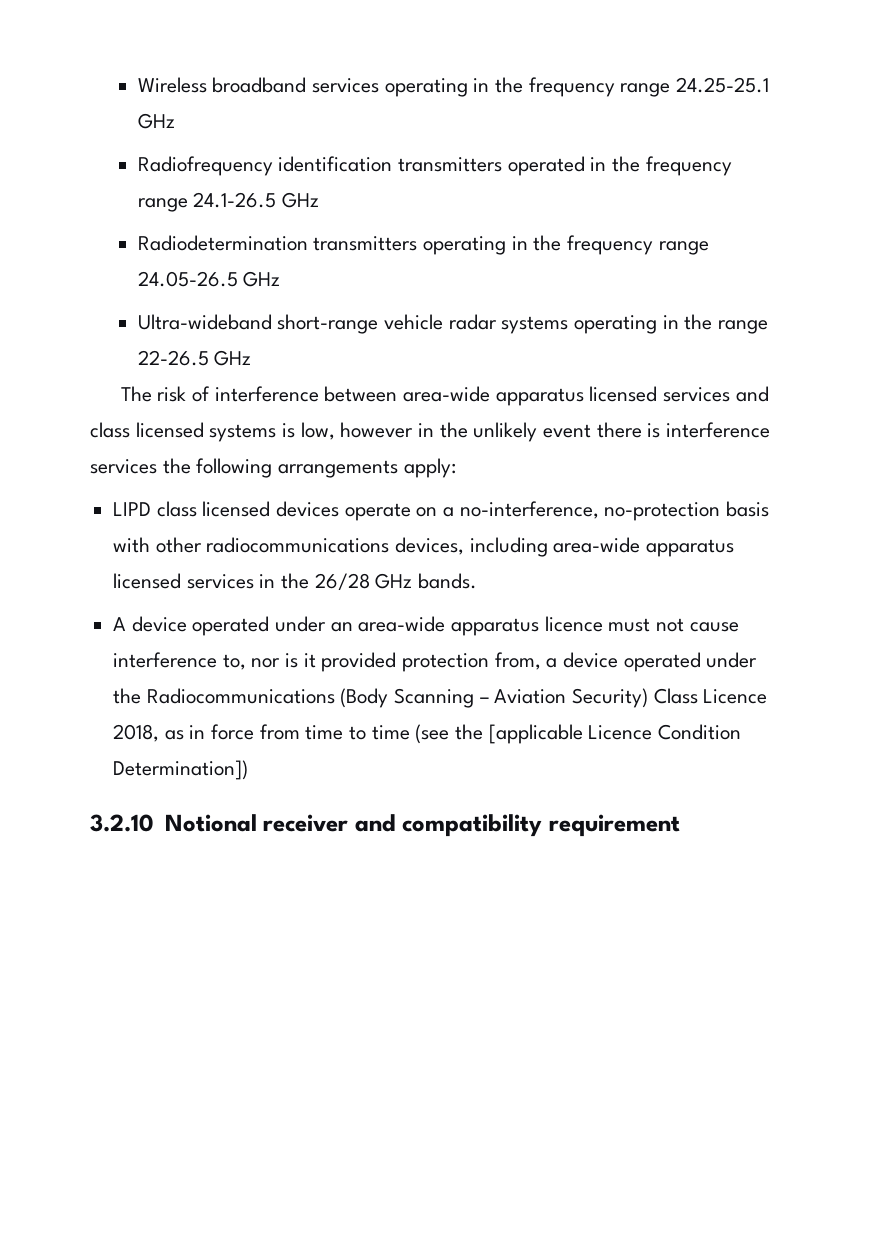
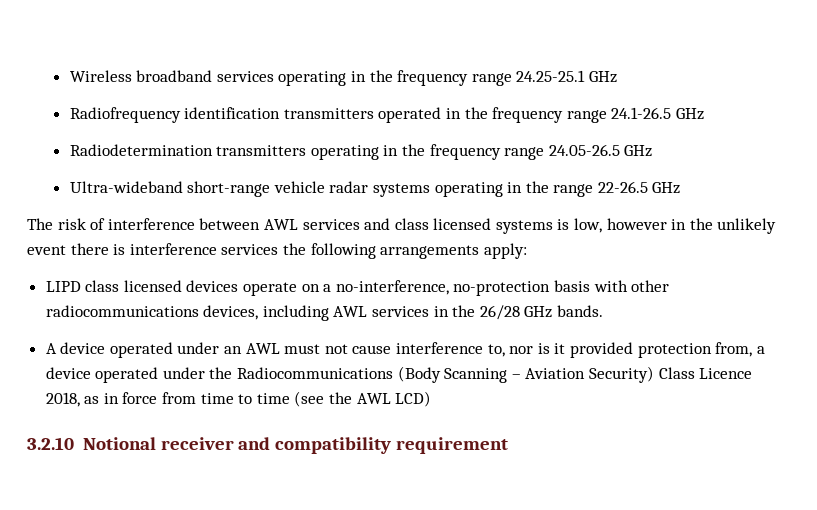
- The risk of interference between area-wide apparatus licensed services and class licensed systems is low, however in the unlikely event there is interference services the following arrangements apply:
+ The risk of interference between AWL services and class licensed systems is low, however in the unlikely event there is interference services the following arrangements apply:
- LIPD class licensed devices operate on a no-interference, no-protection basis with other radiocommunications devices, including area-wide apparatus licensed services in the 26/28 GHz bands.
+ LIPD class licensed devices operate on a no-interference, no-protection basis with other radiocommunications devices, including AWL services in the 26/28 GHz bands.
- A device operated under an area-wide apparatus licence must not cause interference to, nor is it provided protection from, a device operated under the Radiocommunications (Body Scanning – Aviation Security) Class Licence 2018, as in force from time to time (see the [applicable Licence Condition Determination])
+ A device operated under an AWL must not cause interference to, nor is it provided protection from, a device operated under the Radiocommunications (Body Scanning – Aviation Security) Class Licence 2018, as in force from time to time (see the AWL LCD)

